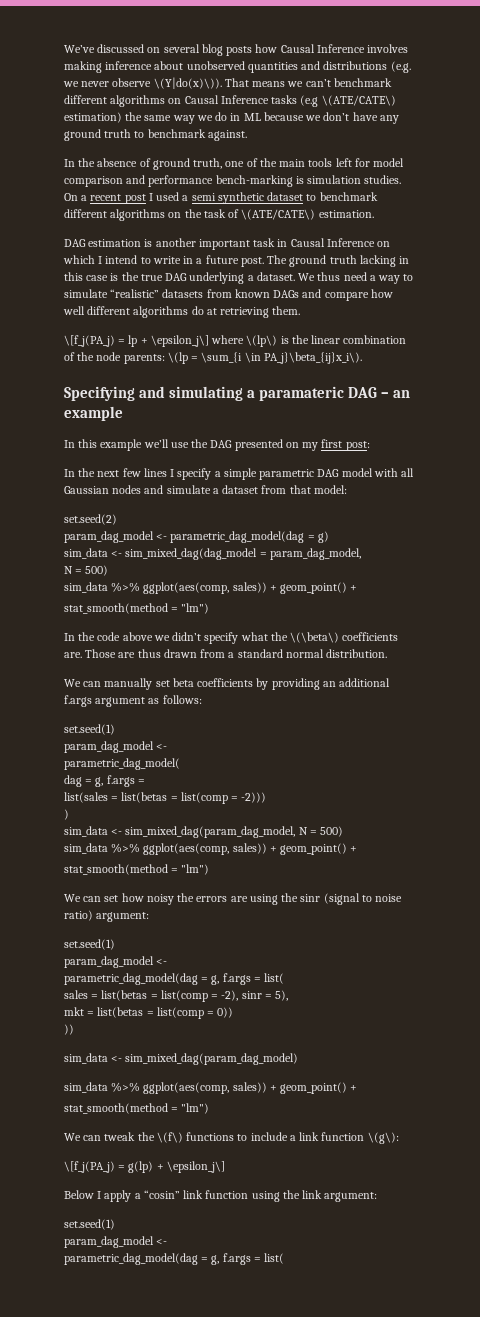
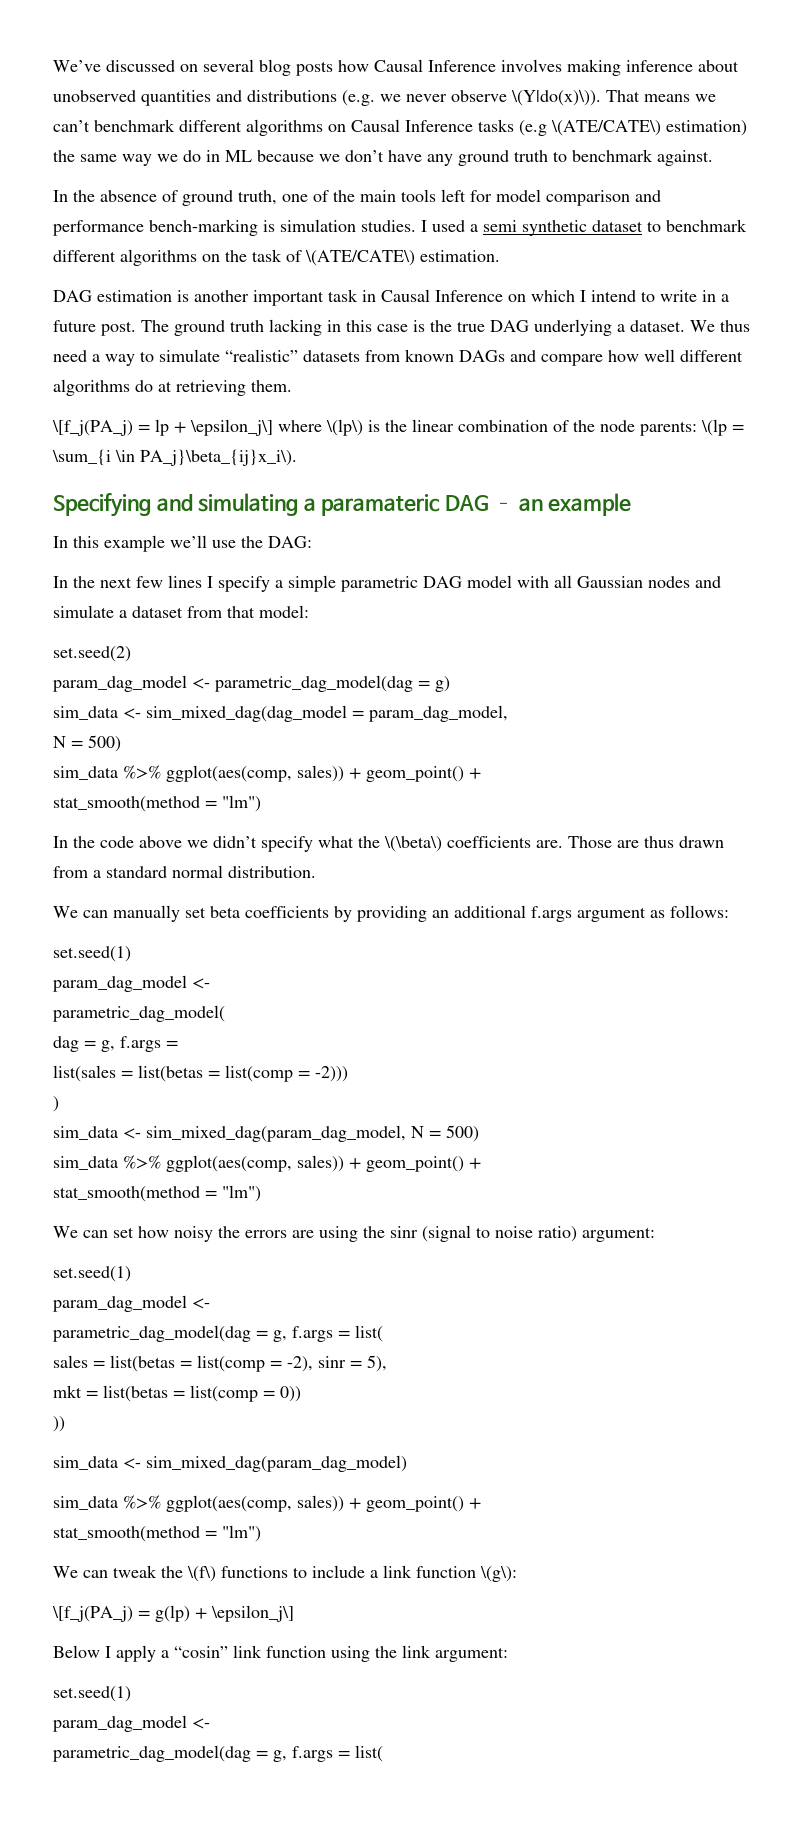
- On a recent post I used a semi synthetic dataset to benchmark different algorithms on the task of \(ATE/CATE\) estimation.
+ I used a semi synthetic dataset to benchmark different algorithms on the task of \(ATE/CATE\) estimation.
- In this example we’ll use the DAG presented on my first post:
+ In this example we’ll use the DAG:

